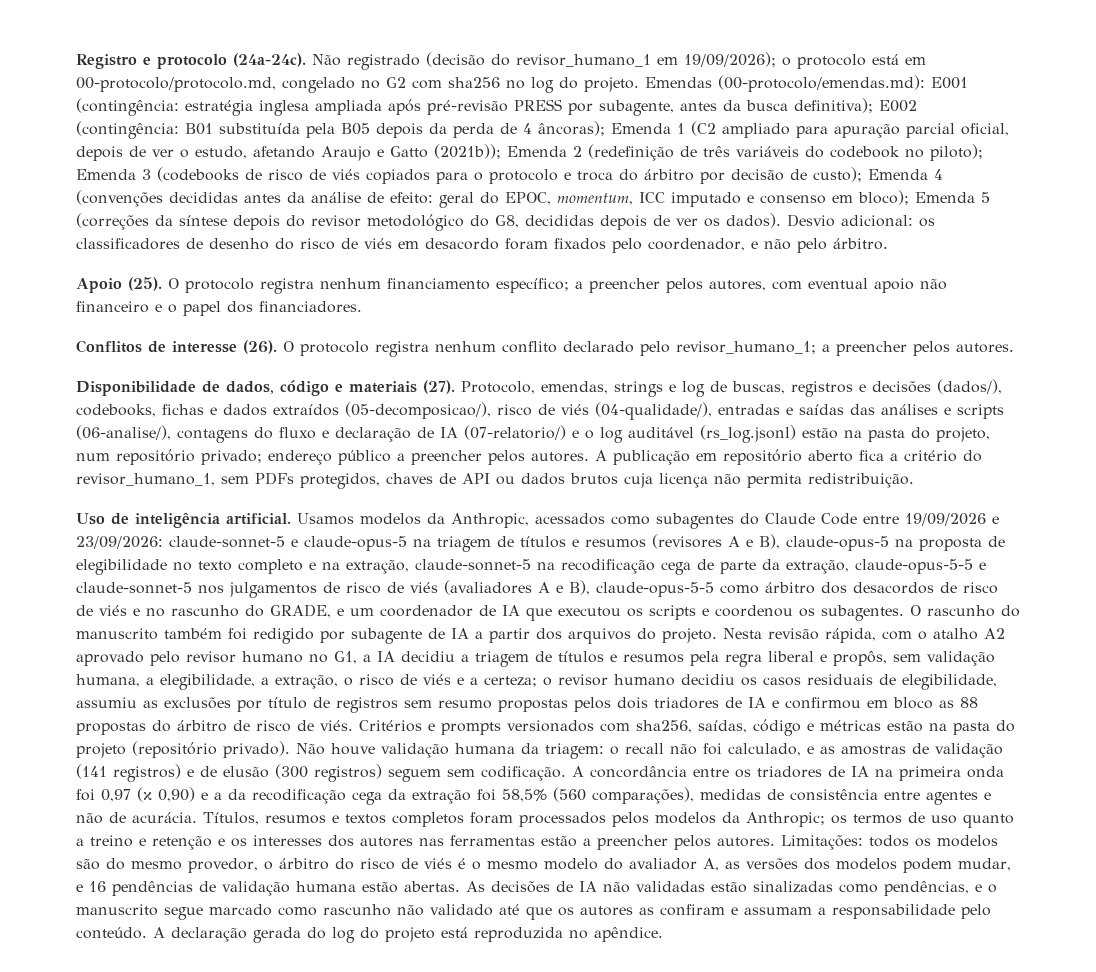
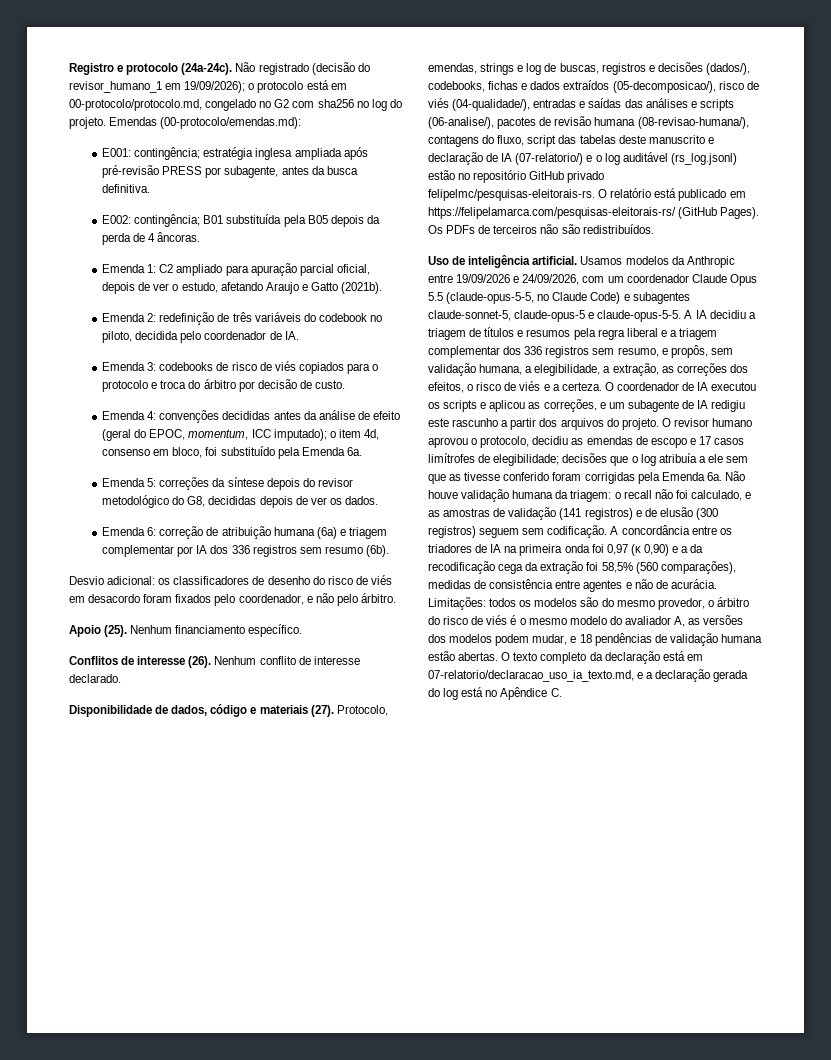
- Emendas (00-protocolo/emendas.md): E001 (contingência:
+ Emendas (00-protocolo/emendas.md):
+ E001: contingência;
- estratégia inglesa ampliada após pré-revisão PRESS por subagente, antes da busca definitiva); E002 (contingência:
+ estratégia inglesa ampliada após pré-revisão PRESS por subagente, antes da busca definitiva.
+ E002: contingência;
- B01 substituída pela B05 depois da perda de 4 âncoras); Emenda 1 (C2 ampliado para apuração parcial oficial, depois de ver o estudo, afetando Araujo e Gatto (2021b)); Emenda 2 (redefinição de três variáveis do codebook no piloto); Emenda 3 (codebooks de risco de viés copiados para o protocolo e troca do árbitro por decisão de custo); Emenda 4 (convenções decididas antes da análise de efeito: geral do EPOC, momentum, ICC imputado e consenso em bloco); Emenda 5 (correções da síntese depois do revisor metodológico do G8, decididas depois de ver os dados). Desvio adicional:
+ B01 substituída pela B05 depois da perda de 4 âncoras.
+ Emenda 1: C2 ampliado para apuração parcial oficial, depois de ver o estudo, afetando Araujo e Gatto (2021b).
+ Emenda 2: redefinição de três variáveis do codebook no piloto, decidida pelo coordenador de IA.
+ Emenda 3: codebooks de risco de viés copiados para o protocolo e troca do árbitro por decisão de custo.
+ Emenda 4: convenções decididas antes da análise de efeito (geral do EPOC, momentum, ICC imputado); o item 4d, consenso em bloco, foi substituído pela Emenda 6a.
+ Emenda 5: correções da síntese depois do revisor metodológico do G8, decididas depois de ver os dados.
+ Emenda 6: correção de atribuição humana (6a) e triagem complementar por IA dos 336 registros sem resumo (6b).
+ Desvio adicional:
- O protocolo registra nenhum financiamento específico; a preencher pelos autores, com eventual apoio não financeiro e o papel dos financiadores.
- Conflitos de interesse (26). O protocolo registra nenhum conflito declarado pelo revisor_humano_1; a preencher pelos autores.
+ Nenhum financiamento específico.
+ Conflitos de interesse (26). Nenhum conflito de interesse declarado.
- Protocolo, emendas, strings e log de buscas, registros e decisões (dados/), codebooks, fichas e dados extraídos (05-decomposicao/), risco de viés (04-qualidade/), entradas e saídas das análises e scripts (06-analise/), contagens do fluxo e declaração de IA (07-relatorio/) e o log auditável (rs_log.jsonl) estão na pasta do projeto, num repositório privado; endereço público a preencher pelos autores. A publicação em repositório aberto fica a critério do revisor_humano_1, sem PDFs protegidos, chaves de API ou dados brutos cuja licença não permita redistribuição.
+ Protocolo, emendas, strings e log de buscas, registros e decisões (dados/), codebooks, fichas e dados extraídos (05-decomposicao/), risco de viés (04-qualidade/), entradas e saídas das análises e scripts (06-analise/), pacotes de revisão humana (08-revisao-humana/), contagens do fluxo, script das tabelas deste manuscrito e declaração de IA (07-relatorio/) e o log auditável (rs_log.jsonl) estão no repositório GitHub privado felipelmc/pesquisas-eleitorais-rs. O relatório está publicado em https://felipelamarca.com/pesquisas-eleitorais-rs/ (GitHub Pages). Os PDFs de terceiros não são redistribuídos.
- Usamos modelos da Anthropic, acessados como subagentes do Claude Code entre 19/09/2026 e 23/09/2026: claude-sonnet-5 e claude-opus-5 na triagem de títulos e resumos (revisores A e B), claude-opus-5 na proposta de elegibilidade no texto completo e na extração, claude-sonnet-5 na recodificação cega de parte da extração, claude-opus-5-5 e claude-sonnet-5 nos julgamentos de risco de viés (avaliadores A e B), claude-opus-5-5 como árbitro dos desacordos de risco de viés e no rascunho do GRADE, e um coordenador de IA que executou os scripts e coordenou os subagentes. O rascunho do manuscrito também foi redigido por subagente de IA a partir dos arquivos do projeto. Nesta revisão rápida, com o atalho A2 aprovado pelo revisor humano no G1, a IA decidiu a triagem de títulos e resumos pela regra liberal e propôs, sem validação humana, a elegibilidade, a extração, o risco de viés e a certeza; o revisor humano decidiu os casos residuais de elegibilidade, assumiu as exclusões por título de registros sem resumo propostas pelos dois triadores de IA e confirmou em bloco as 88 propostas do árbitro de risco de viés. Critérios e prompts versionados com sha256, saídas, código e métricas estão na pasta do projeto (repositório privado).
+ Usamos modelos da Anthropic entre 19/09/2026 e 24/09/2026, com um coordenador Claude Opus 5.5 (claude-opus-5-5, no Claude Code) e subagentes claude-sonnet-5, claude-opus-5 e claude-opus-5-5. A IA decidiu a triagem de títulos e resumos pela regra liberal e a triagem complementar dos 336 registros sem resumo, e propôs, sem validação humana, a elegibilidade, a extração, as correções dos efeitos, o risco de viés e a certeza. O coordenador de IA executou os scripts e aplicou as correções, e um subagente de IA redigiu este rascunho a partir dos arquivos do projeto. O revisor humano aprovou o protocolo, decidiu as emendas de escopo e 17 casos limítrofes de elegibilidade; decisões que o log atribuía a ele sem que as tivesse conferido foram corrigidas pela Emenda 6a.
- Títulos, resumos e textos completos foram processados pelos modelos da Anthropic; os termos de uso quanto a treino e retenção e os interesses dos autores nas ferramentas estão a preencher pelos autores.
- Limitações: todos os modelos são do mesmo provedor, o árbitro do risco de viés é o mesmo modelo do avaliador A, as versões dos modelos podem mudar, e 16 pendências de validação humana estão abertas.
+ Limitações: todos os modelos são do mesmo provedor, o árbitro do risco de viés é o mesmo modelo do avaliador A, as versões dos modelos podem mudar, e 18 pendências de validação humana estão abertas.
- As decisões de IA não validadas estão sinalizadas como pendências, e o manuscrito segue marcado como rascunho não validado até que os autores as confiram e assumam a responsabilidade pelo conteúdo. A declaração gerada do log do projeto está reproduzida no apêndice.
+ O texto completo da declaração está em 07-relatorio/declaracao_uso_ia_texto.md, e a declaração gerada do log está no Apêndice C.

